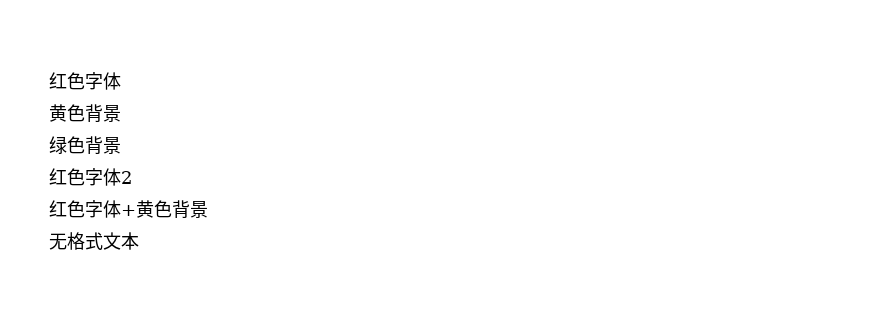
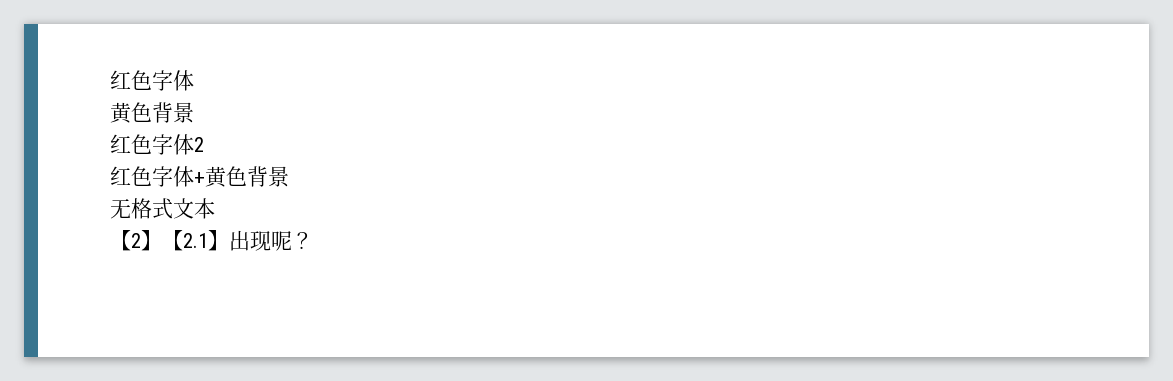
- 绿色背景
+ 【2】【2.1】出现呢？

